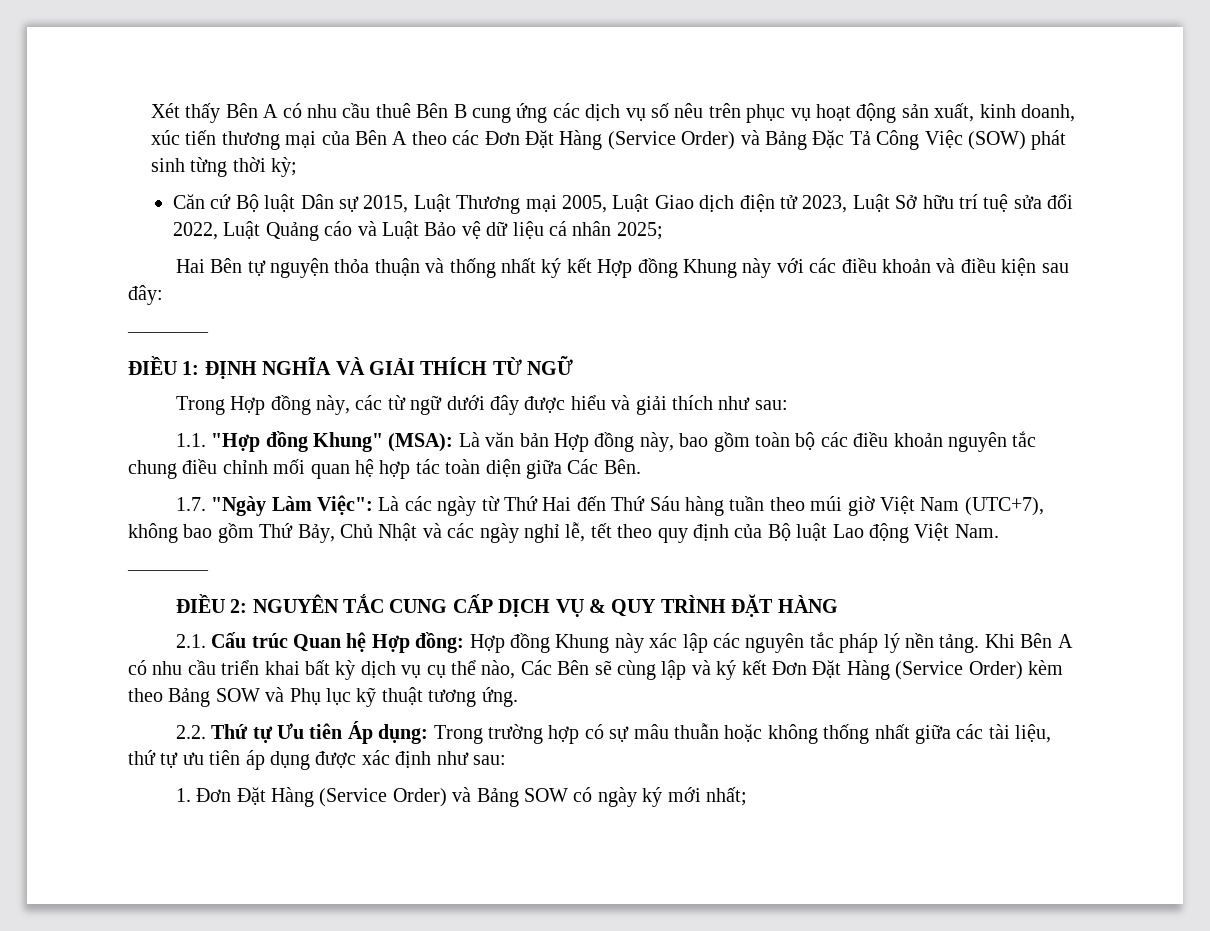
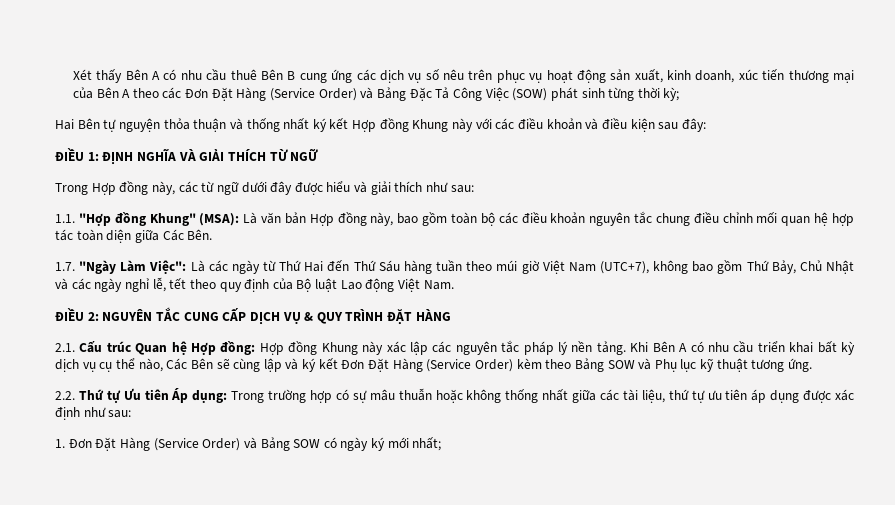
- Căn cứ Bộ luật Dân sự 2015, Luật Thương mại 2005, Luật Giao dịch điện tử 2023, Luật Sở hữu trí tuệ sửa đổi 2022, Luật Quảng cáo và Luật Bảo vệ dữ liệu cá nhân 2025;
  Hai Bên tự nguyện thỏa thuận và thống nhất ký kết Hợp đồng Khung này với các điều khoản và điều kiện sau đây:
- ――――
  1.7. "Ngày Làm Việc": Là các ngày từ Thứ Hai đến Thứ Sáu hàng tuần theo múi giờ Việt Nam (UTC+7), không bao gồm Thứ Bảy, Chủ Nhật và các ngày nghỉ lễ, tết theo quy định của Bộ luật Lao động Việt Nam.
- ――――

